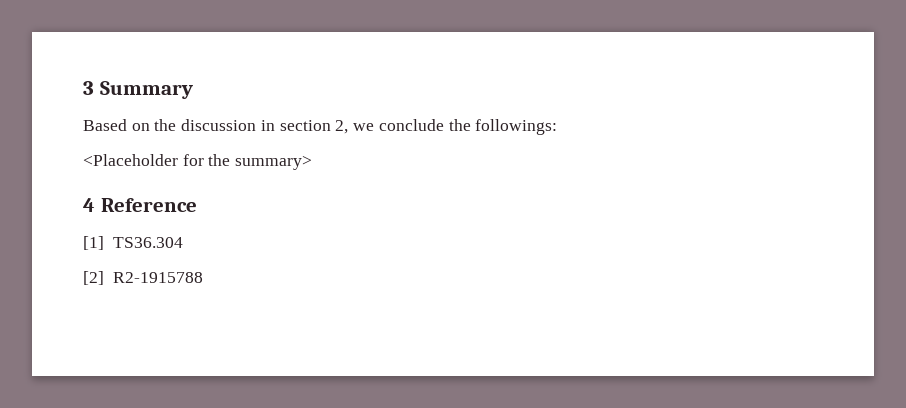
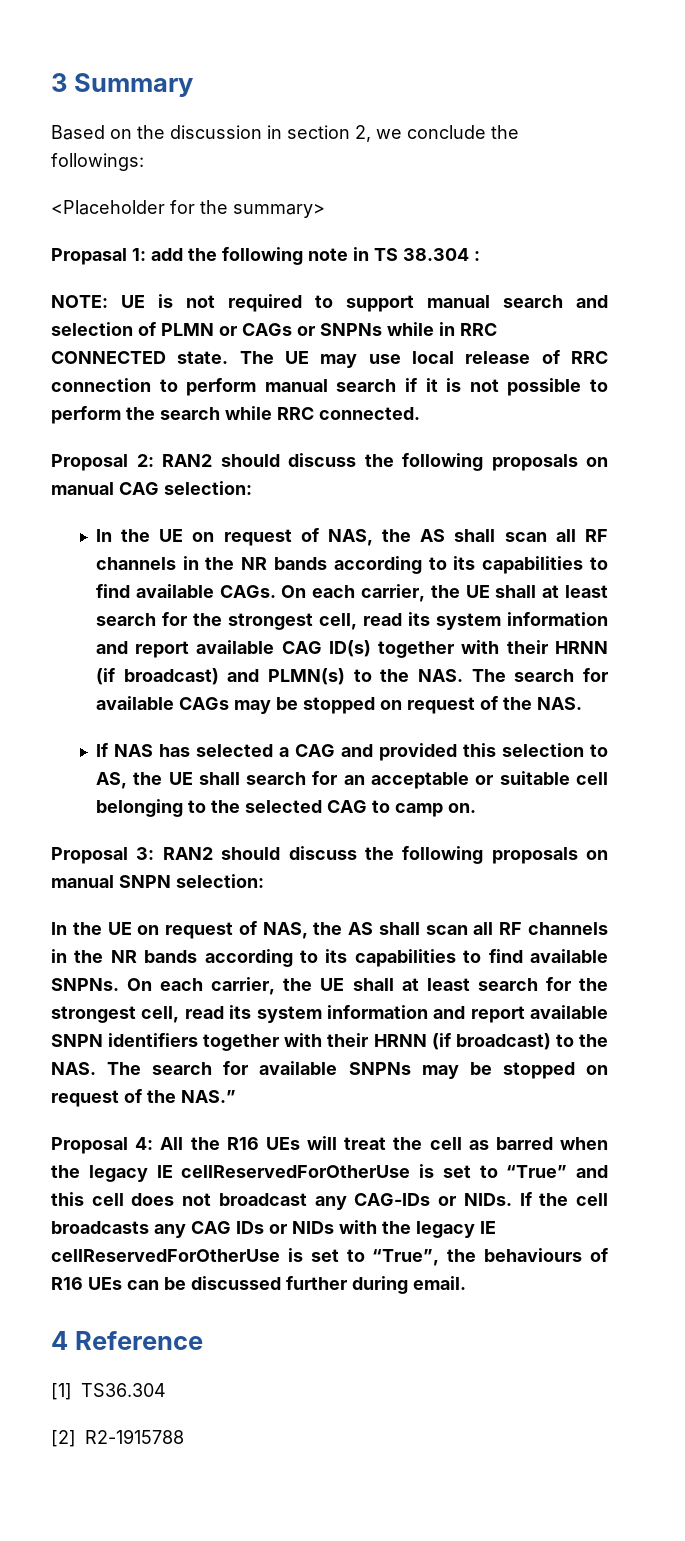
+ Propasal 1: add the following note in TS 38.304 :
+ NOTE: UE is not required to support manual search and selection of PLMN or CAGs or SNPNs while in RRC CONNECTED state. The UE may use local release of RRC connection to perform manual search if it is not possible to perform the search while RRC connected.
+ Proposal 2: RAN2 should discuss the following proposals on manual CAG selection:
+ In the UE on request of NAS, the AS shall scan all RF channels in the NR bands according to its capabilities to find available CAGs. On each carrier, the UE shall at least search for the strongest cell, read its system information and report available CAG ID(s) together with their HRNN (if broadcast) and PLMN(s) to the NAS. The search for available CAGs may be stopped on request of the NAS.
+ If NAS has selected a CAG and provided this selection to AS, the UE shall search for an acceptable or suitable cell belonging to the selected CAG to camp on.
+ Proposal 3: RAN2 should discuss the following proposals on manual SNPN selection:
+ In the UE on request of NAS, the AS shall scan all RF channels in the NR bands according to its capabilities to find available SNPNs. On each carrier, the UE shall at least search for the strongest cell, read its system information and report available SNPN identifiers together with their HRNN (if broadcast) to the NAS. The search for available SNPNs may be stopped on request of the NAS.”
+ Proposal 4: All the R16 UEs will treat the cell as barred when the legacy IE cellReservedForOtherUse is set to “True” and this cell does not broadcast any CAG-IDs or NIDs. If the cell broadcasts any CAG IDs or NIDs with the legacy IE cellReservedForOtherUse is set to “True”, the behaviours of R16 UEs can be discussed further during email.

